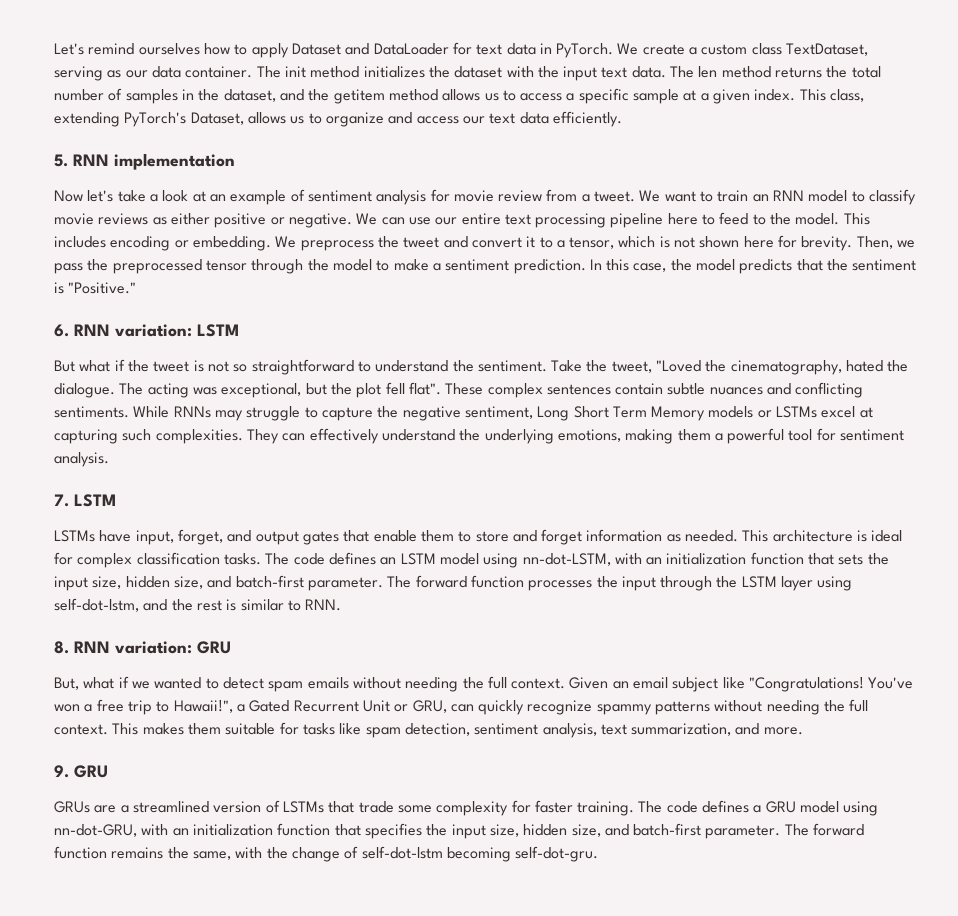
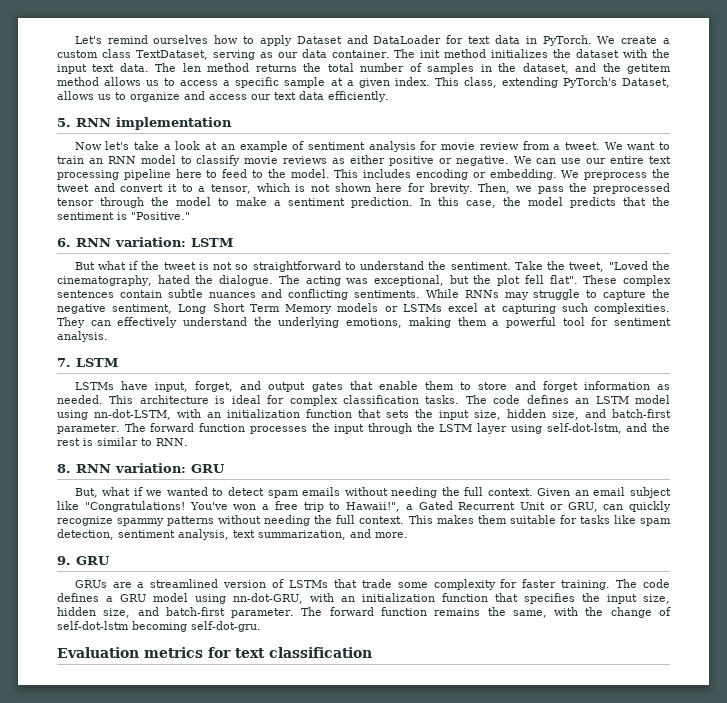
+ Evaluation metrics for text classification

